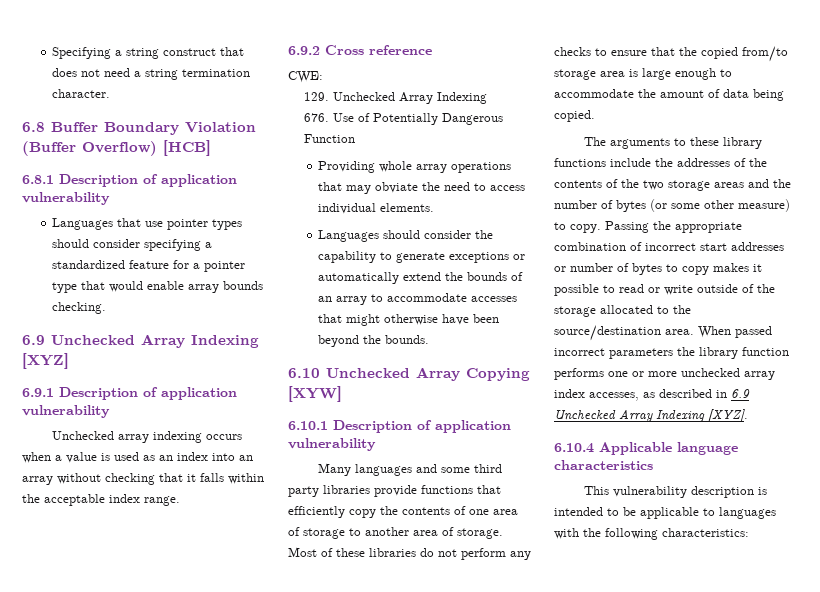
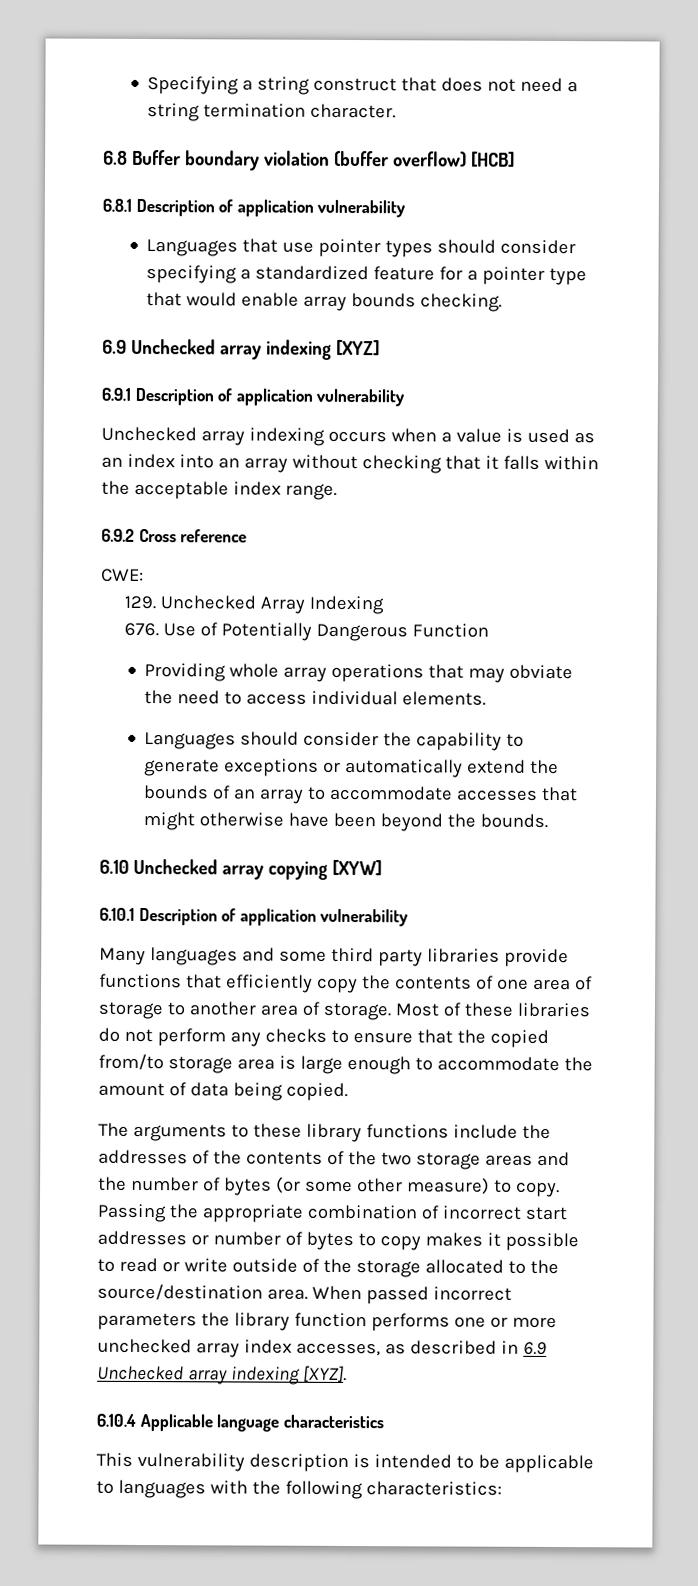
- 6.8 Buffer Boundary Violation (Buffer Overflow) [HCB]
+ 6.8 Buffer boundary violation (buffer overflow) [HCB]
- 6.9 Unchecked Array Indexing [XYZ]
+ 6.9 Unchecked array indexing [XYZ]
- 6.10 Unchecked Array Copying [XYW]
+ 6.10 Unchecked array copying [XYW]
- When passed incorrect parameters the library function performs one or more unchecked array index accesses, as described in 6.9 Unchecked Array Indexing [XYZ].
+ When passed incorrect parameters the library function performs one or more unchecked array index accesses, as described in 6.9 Unchecked array indexing [XYZ].

